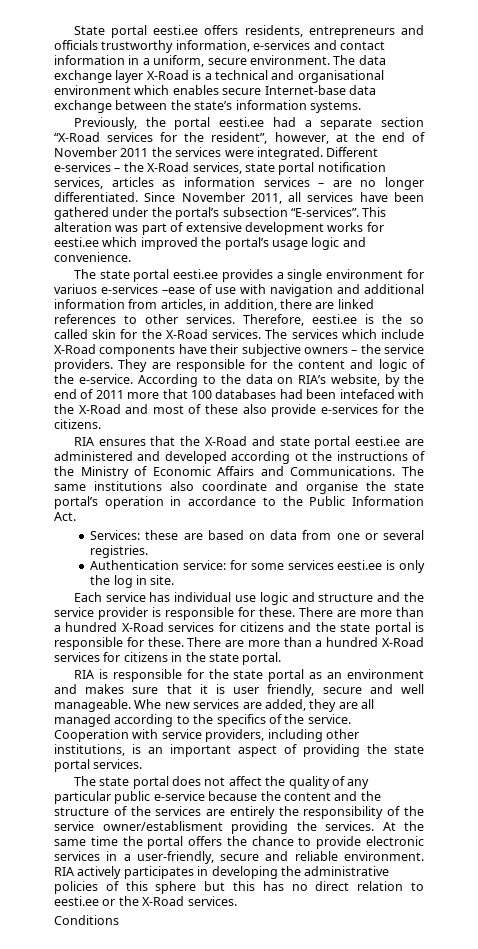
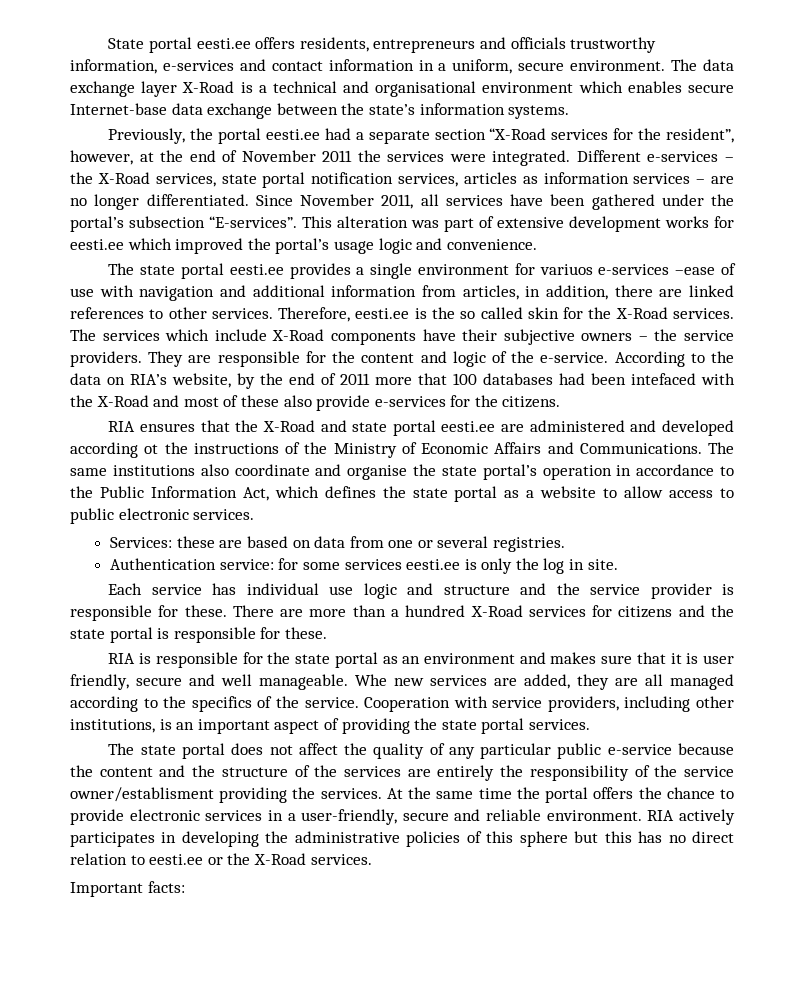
- The same institutions also coordinate and organise the state portal’s operation in accordance to the Public Information Act.
+ The same institutions also coordinate and organise the state portal’s operation in accordance to the Public Information Act, which defines the state portal as a website to allow access to public electronic services.
- There are more than a hundred X-Road services for citizens in the state portal.
- Conditions
+ Important facts:

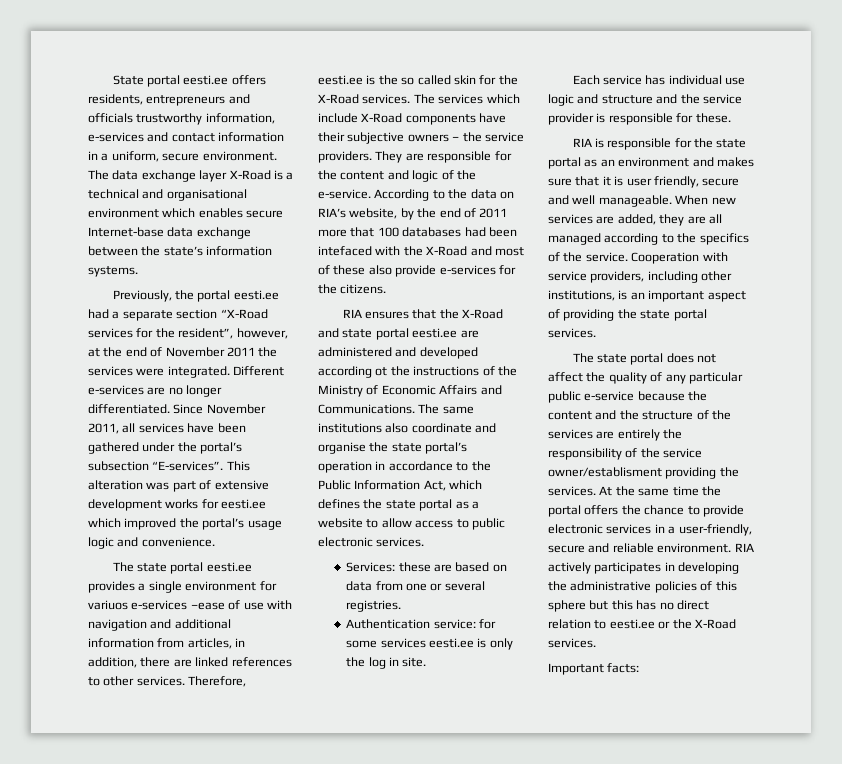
- Different e-services – the X-Road services, state portal notification services, articles as information services – are no longer differentiated.
+ Different e-services are no longer differentiated.
- There are more than a hundred X-Road services for citizens and the state portal is responsible for these.
- Whe new services are added, they are all managed according to the specifics of the service.
+ When new services are added, they are all managed according to the specifics of the service.

